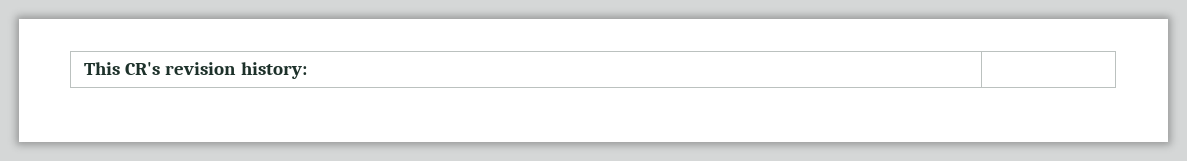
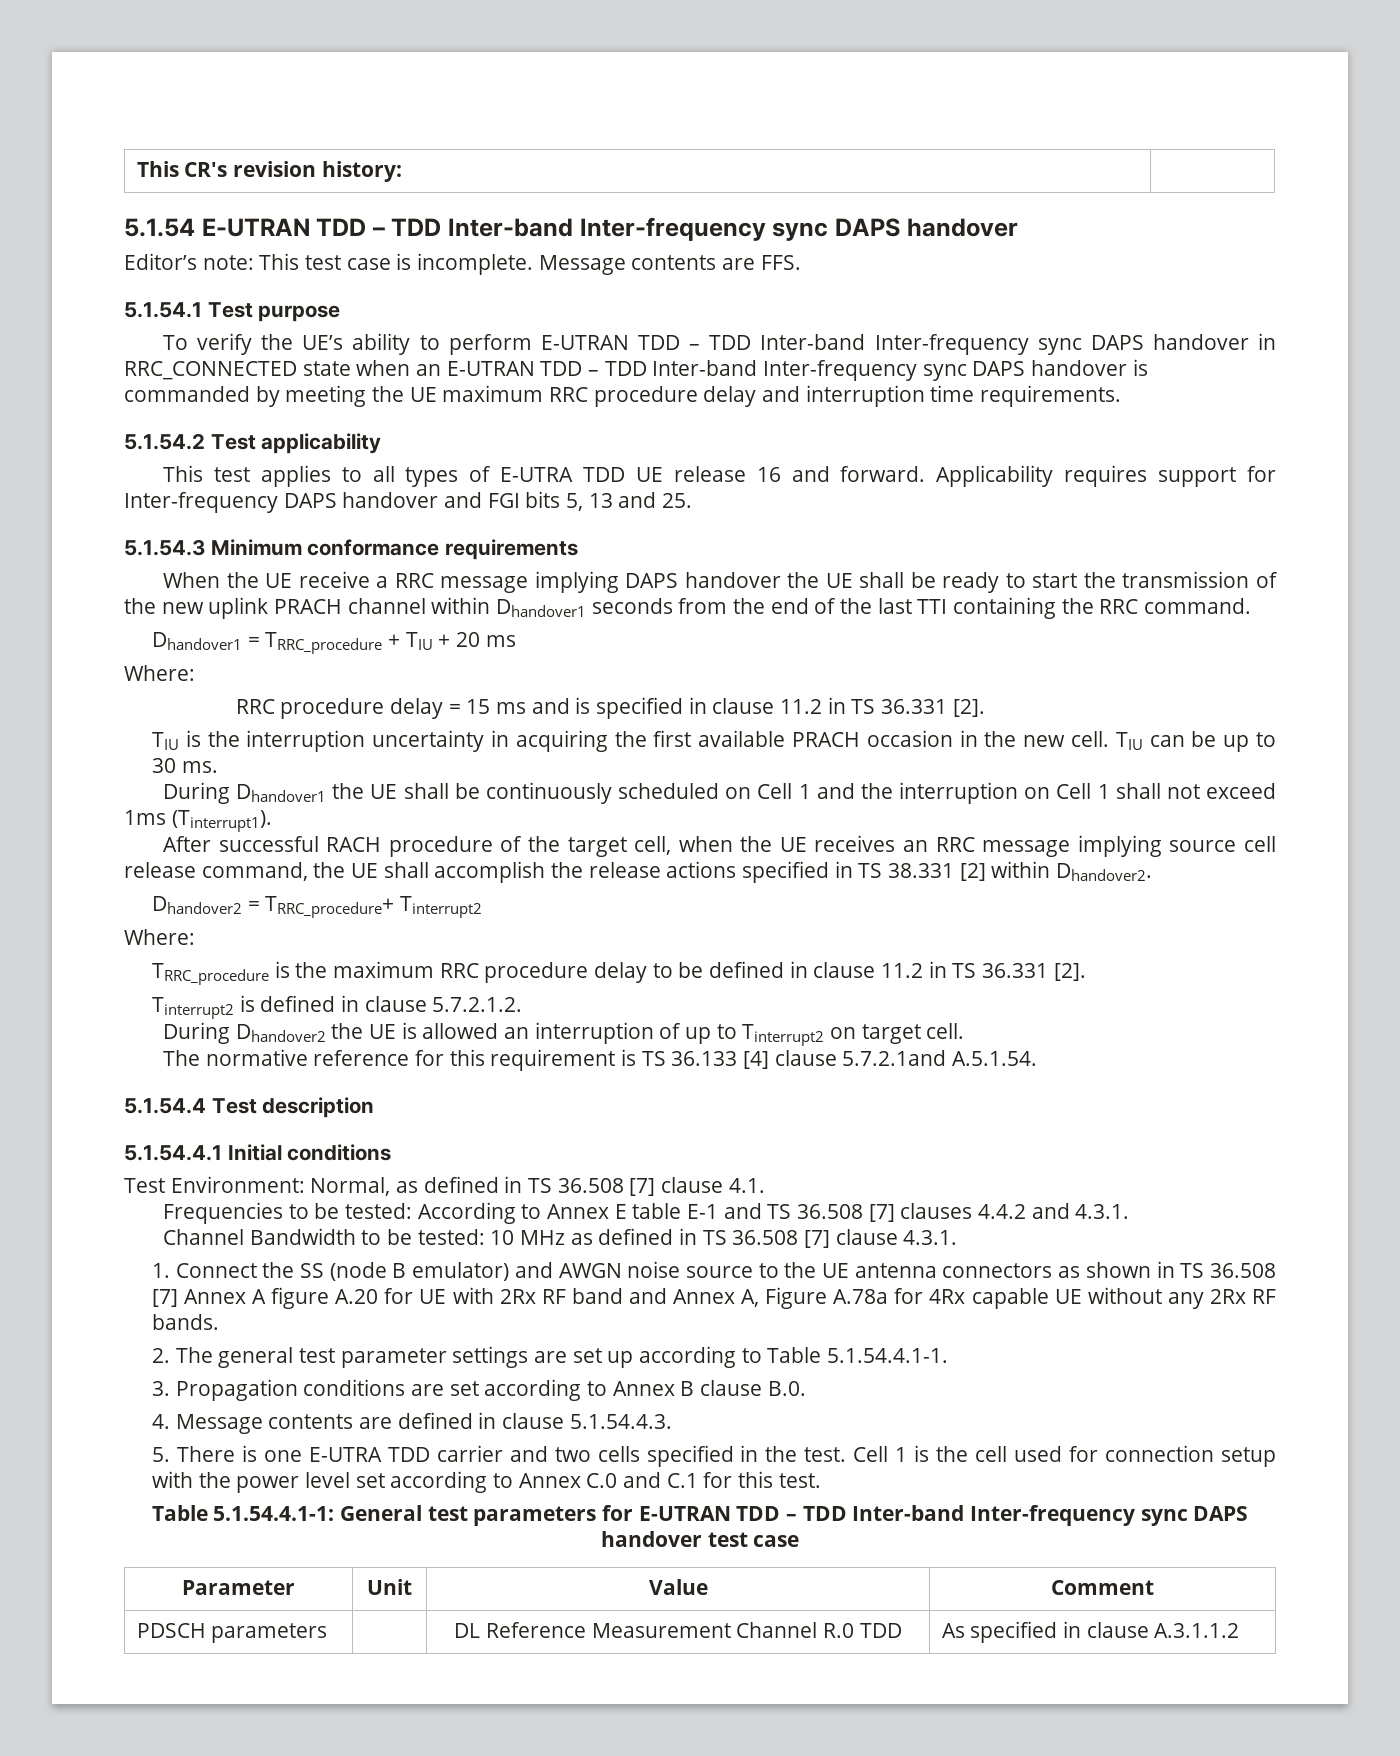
+ 5.1.54 E-UTRAN TDD – TDD Inter-band Inter-frequency sync DAPS handover
+ Editor’s note: This test case is incomplete. Message contents are FFS.
+ 5.1.54.1 Test purpose
+ To verify the UE’s ability to perform E-UTRAN TDD – TDD Inter-band Inter-frequency sync DAPS handover in RRC_CONNECTED state when an E-UTRAN TDD – TDD Inter-band Inter-frequency sync DAPS handover is commanded by meeting the UE maximum RRC procedure delay and interruption time requirements.
+ 5.1.54.2 Test applicability
+ This test applies to all types of E-UTRA TDD UE release 16 and forward. Applicability requires support for Inter-frequency DAPS handover and FGI bits 5, 13 and 25.
+ 5.1.54.3 Minimum conformance requirements
+ When the UE receive a RRC message implying DAPS handover the UE shall be ready to start the transmission of the new uplink PRACH channel within Dhandover1 seconds from the end of the last TTI containing the RRC command.
+ Dhandover1 = TRRC_procedure + TIU + 20 ms
+ Where:
+ RRC procedure delay = 15 ms and is specified in clause 11.2 in TS 36.331 [2].
+ TIU is the interruption uncertainty in acquiring the first available PRACH occasion in the new cell. TIU can be up to 30 ms.
+ During Dhandover1 the UE shall be continuously scheduled on Cell 1 and the interruption on Cell 1 shall not exceed 1ms (Tinterrupt1).
+ After successful RACH procedure of the target cell, when the UE receives an RRC message implying source cell release command, the UE shall accomplish the release actions specified in TS 38.331 [2] within Dhandover2.
+ Dhandover2 = TRRC_procedure+ Tinterrupt2
+ Where:
+ TRRC_procedure is the maximum RRC procedure delay to be defined in clause 11.2 in TS 36.331 [2].
+ Tinterrupt2 is defined in clause 5.7.2.1.2.
+ During Dhandover2 the UE is allowed an interruption of up to Tinterrupt2 on target cell.
+ The normative reference for this requirement is TS 36.133 [4] clause 5.7.2.1and A.5.1.54.
+ 5.1.54.4 Test description
+ 5.1.54.4.1 Initial conditions
+ Test Environment: Normal, as defined in TS 36.508 [7] clause 4.1.
+ Frequencies to be tested: According to Annex E table E-1 and TS 36.508 [7] clauses 4.4.2 and 4.3.1.
+ Channel Bandwidth to be tested: 10 MHz as defined in TS 36.508 [7] clause 4.3.1.
+ 1. Connect the SS (node B emulator) and AWGN noise source to the UE antenna connectors as shown in TS 36.508 [7] Annex A figure A.20 for UE with 2Rx RF band and Annex A, Figure A.78a for 4Rx capable UE without any 2Rx RF bands.
+ 2. The general test parameter settings are set up according to Table 5.1.54.4.1-1.
+ 3. Propagation conditions are set according to Annex B clause B.0.
+ 4. Message contents are defined in clause 5.1.54.4.3.
+ 5. There is one E-UTRA TDD carrier and two cells specified in the test. Cell 1 is the cell used for connection setup with the power level set according to Annex C.0 and C.1 for this test.
+ Table 5.1.54.4.1-1: General test parameters for E-UTRAN TDD – TDD Inter-band Inter-frequency sync DAPS handover test case
+ Parameter | Unit | Value | Comment
+ PDSCH parameters | | DL Reference Measurement Channel R.0 TDD | As specified in clause A.3.1.1.2

